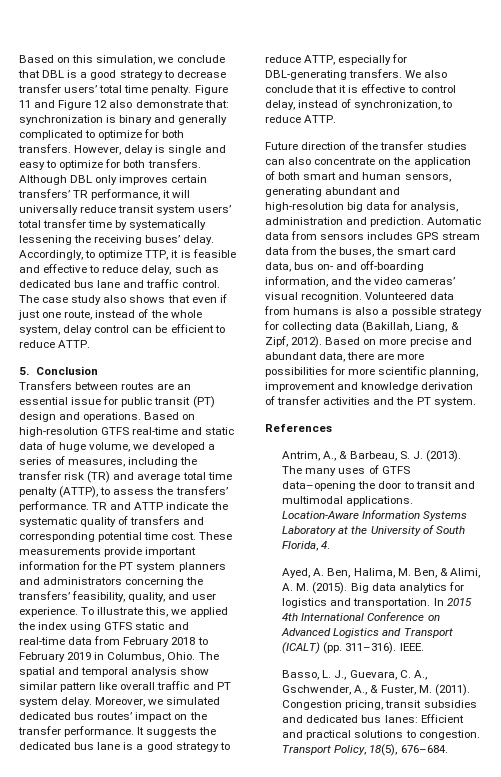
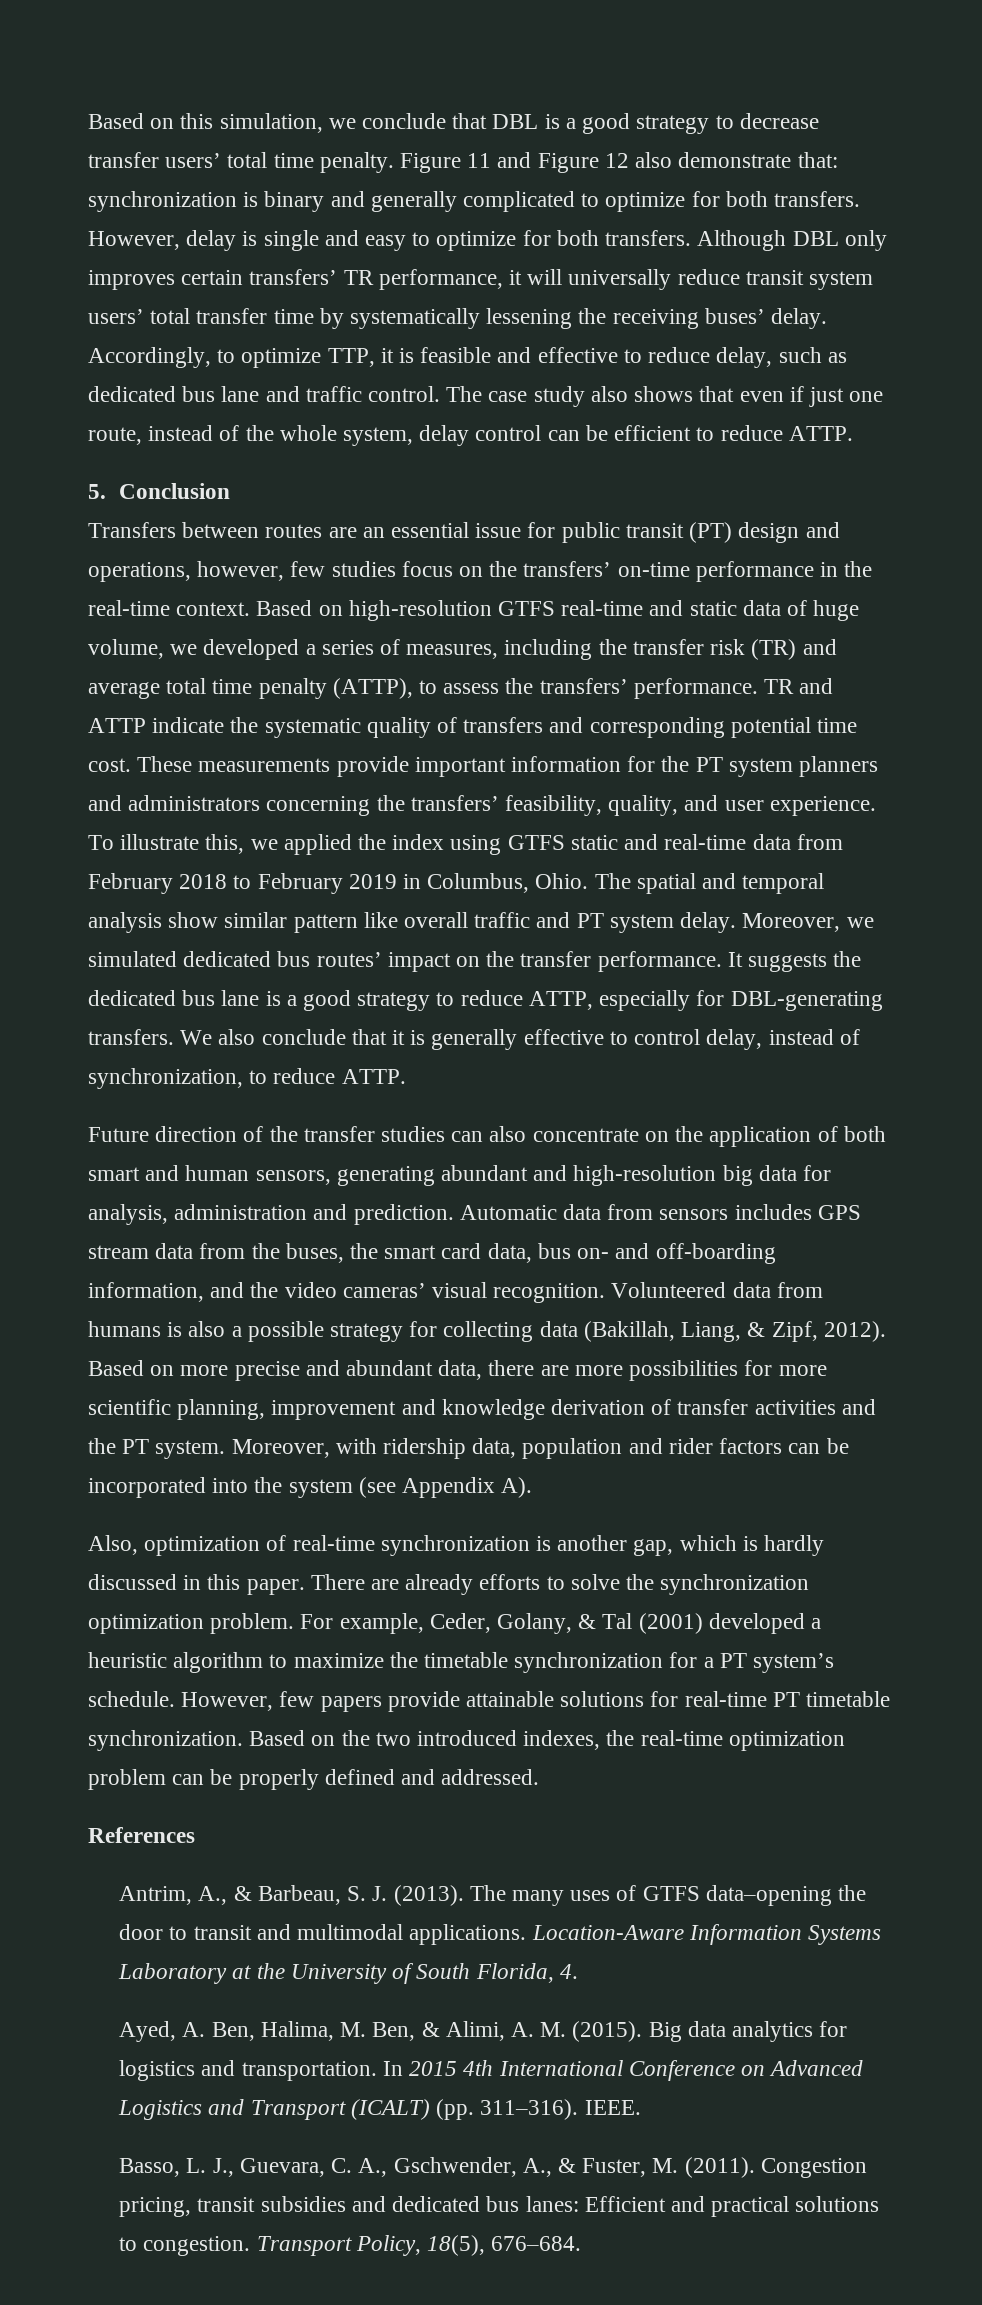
- Transfers between routes are an essential issue for public transit (PT) design and operations.
+ Transfers between routes are an essential issue for public transit (PT) design and operations, however, few studies focus on the transfers’ on-time performance in the real-time context.
- We also conclude that it is effective to control delay, instead of synchronization, to reduce ATTP.
+ We also conclude that it is generally effective to control delay, instead of synchronization, to reduce ATTP.
+ Moreover, with ridership data, population and rider factors can be incorporated into the system (see Appendix A).
+ Also, optimization of real-time synchronization is another gap, which is hardly discussed in this paper. There are already efforts to solve the synchronization optimization problem. For example, Ceder, Golany, & Tal (2001) developed a heuristic algorithm to maximize the timetable synchronization for a PT system’s schedule. However, few papers provide attainable solutions for real-time PT timetable synchronization. Based on the two introduced indexes, the real-time optimization problem can be properly defined and addressed.

